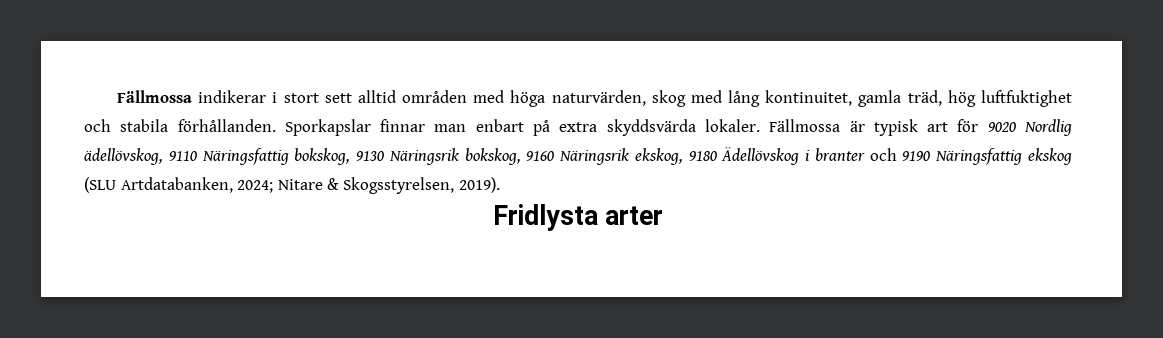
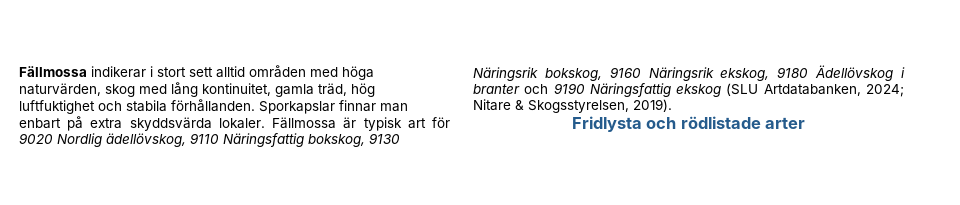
- Fridlysta arter
+ Fridlysta och rödlistade arter

